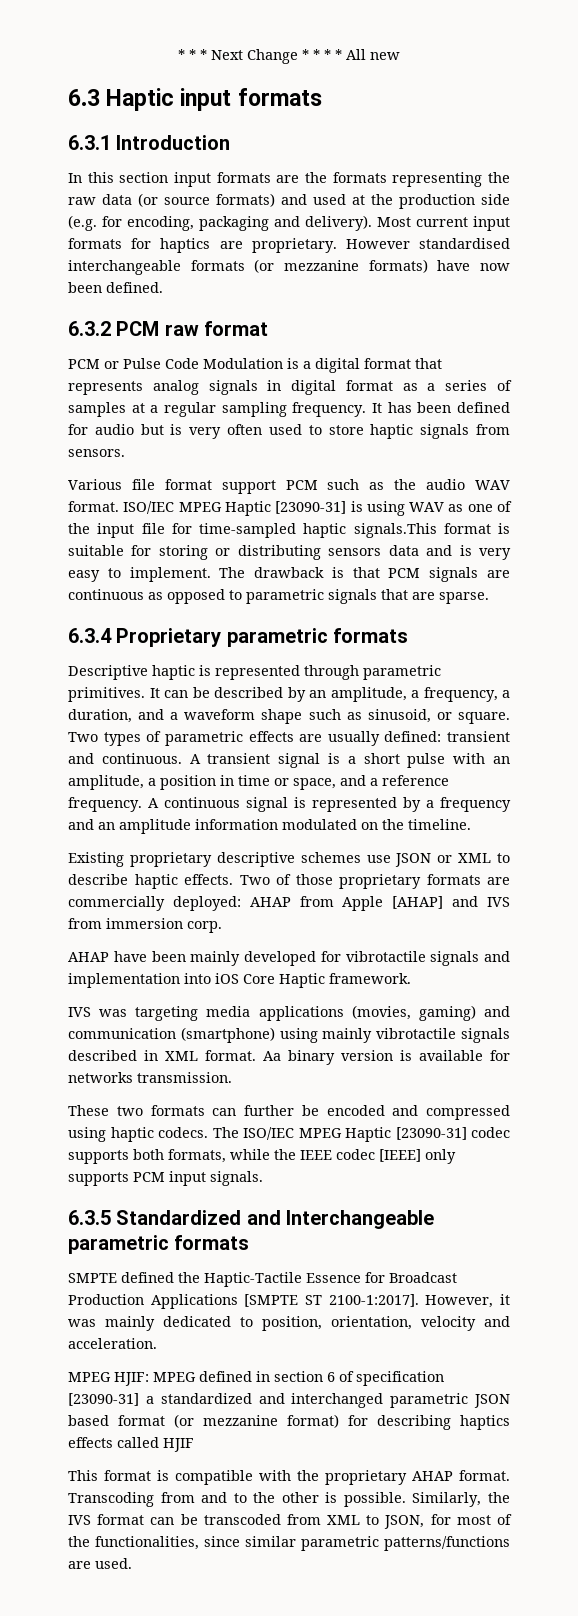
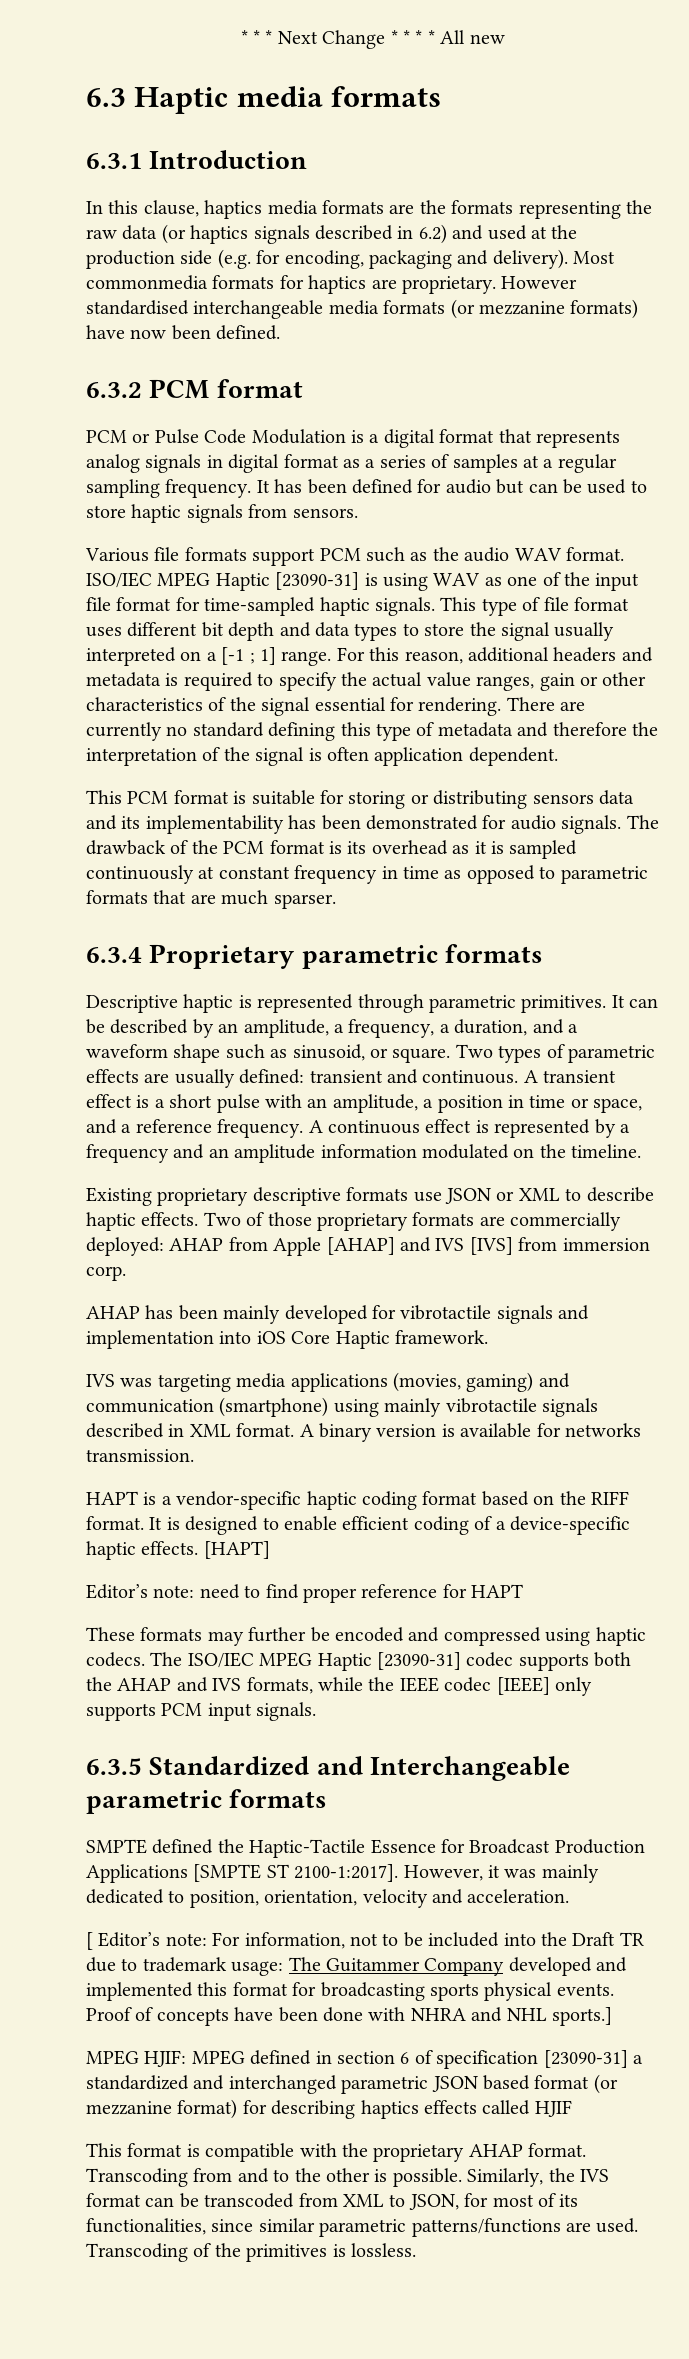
- 6.3 Haptic input formats
+ 6.3 Haptic media formats
- In this section input formats are the formats representing the raw data (or source formats) and used at the production side (e.g. for encoding, packaging and delivery).
+ In this clause, haptics media formats are the formats representing the raw data (or haptics signals described in 6.2) and used at the production side (e.g. for encoding, packaging and delivery).
- Most current input formats for haptics are proprietary.
+ Most commonmedia formats for haptics are proprietary.
- However standardised interchangeable formats (or mezzanine formats) have now been defined.
+ However standardised interchangeable media formats (or mezzanine formats) have now been defined.
- 6.3.2 PCM raw format
+ 6.3.2 PCM format
- It has been defined for audio but is very often used to store haptic signals from sensors.
+ It has been defined for audio but can be used to store haptic signals from sensors.
- Various file format support PCM such as the audio WAV format.
+ Various file formats support PCM such as the audio WAV format.
- ISO/IEC MPEG Haptic [23090-31] is using WAV as one of the input file for time-sampled haptic signals.This format is suitable for storing or distributing sensors data and is very easy to implement. The drawback is that PCM signals are continuous as opposed to parametric signals that are sparse.
+ ISO/IEC MPEG Haptic [23090-31] is using WAV as one of the input file format for time-sampled haptic signals. This type of file format uses different bit depth and data types to store the signal usually interpreted on a [-1 ; 1] range. For this reason, additional headers and metadata is required to specify the actual value ranges, gain or other characteristics of the signal essential for rendering. There are currently no standard defining this type of metadata and therefore the interpretation of the signal is often application dependent.
+ This PCM format is suitable for storing or distributing sensors data and its implementability has been demonstrated for audio signals. The drawback of the PCM format is its overhead as it is sampled continuously at constant frequency in time as opposed to parametric formats that are much sparser.
- A transient signal is a short pulse with an amplitude, a position in time or space, and a reference frequency.
+ A transient effect is a short pulse with an amplitude, a position in time or space, and a reference frequency.
- A continuous signal is represented by a frequency and an amplitude information modulated on the timeline.
+ A continuous effect is represented by a frequency and an amplitude information modulated on the timeline.
- Existing proprietary descriptive schemes use JSON or XML to describe haptic effects.
+ Existing proprietary descriptive formats use JSON or XML to describe haptic effects.
- Two of those proprietary formats are commercially deployed: AHAP from Apple [AHAP] and IVS from immersion corp.
+ Two of those proprietary formats are commercially deployed: AHAP from Apple [AHAP] and IVS [IVS] from immersion corp.
- AHAP have been mainly developed for vibrotactile signals and implementation into iOS Core Haptic framework.
+ AHAP has been mainly developed for vibrotactile signals and implementation into iOS Core Haptic framework.
- Aa binary version is available for networks transmission.
+ A binary version is available for networks transmission.
- These two formats can further be encoded and compressed using haptic codecs.
+ HAPT is a vendor-specific haptic coding format based on the RIFF format. It is designed to enable efficient coding of a device-specific haptic effects. [HAPT]
+ Editor’s note: need to find proper reference for HAPT
+ These formats may further be encoded and compressed using haptic codecs.
- The ISO/IEC MPEG Haptic [23090-31] codec supports both formats, while the IEEE codec [IEEE] only supports PCM input signals.
+ The ISO/IEC MPEG Haptic [23090-31] codec supports both the AHAP and IVS formats, while the IEEE codec [IEEE] only supports PCM input signals.
+ [ Editor’s note: For information, not to be included into the Draft TR due to trademark usage: The Guitammer Company developed and implemented this format for broadcasting sports physical events. Proof of concepts have been done with NHRA and NHL sports.]
- Similarly, the IVS format can be transcoded from XML to JSON, for most of the functionalities, since similar parametric patterns/functions are used.
+ Similarly, the IVS format can be transcoded from XML to JSON, for most of its functionalities, since similar parametric patterns/functions are used.
+ Transcoding of the primitives is lossless.

